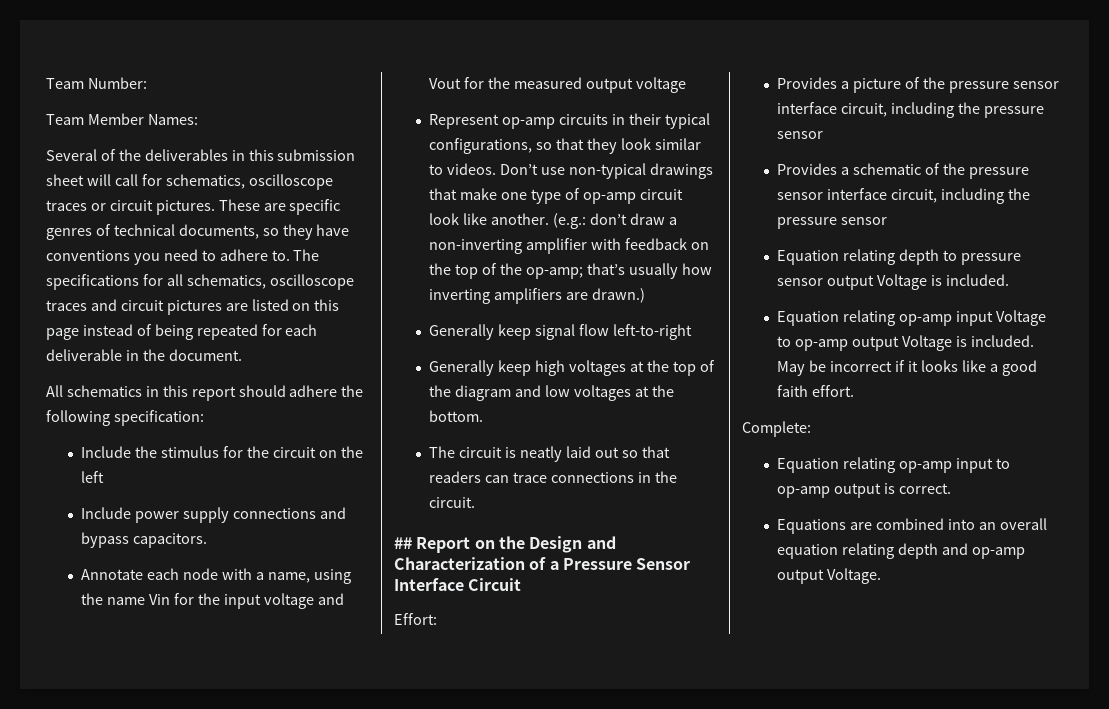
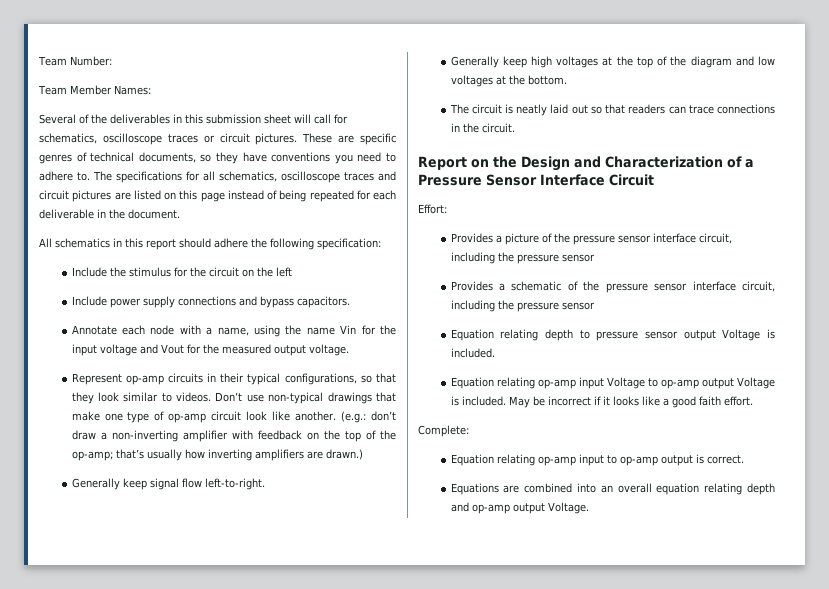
- Annotate each node with a name, using the name Vin for the input voltage and Vout for the measured output voltage
+ Annotate each node with a name, using the name Vin for the input voltage and Vout for the measured output voltage.
- Generally keep signal flow left-to-right
+ Generally keep signal flow left-to-right.
- ## Report on the Design and Characterization of a Pressure Sensor Interface Circuit
+ Report on the Design and Characterization of a Pressure Sensor Interface Circuit

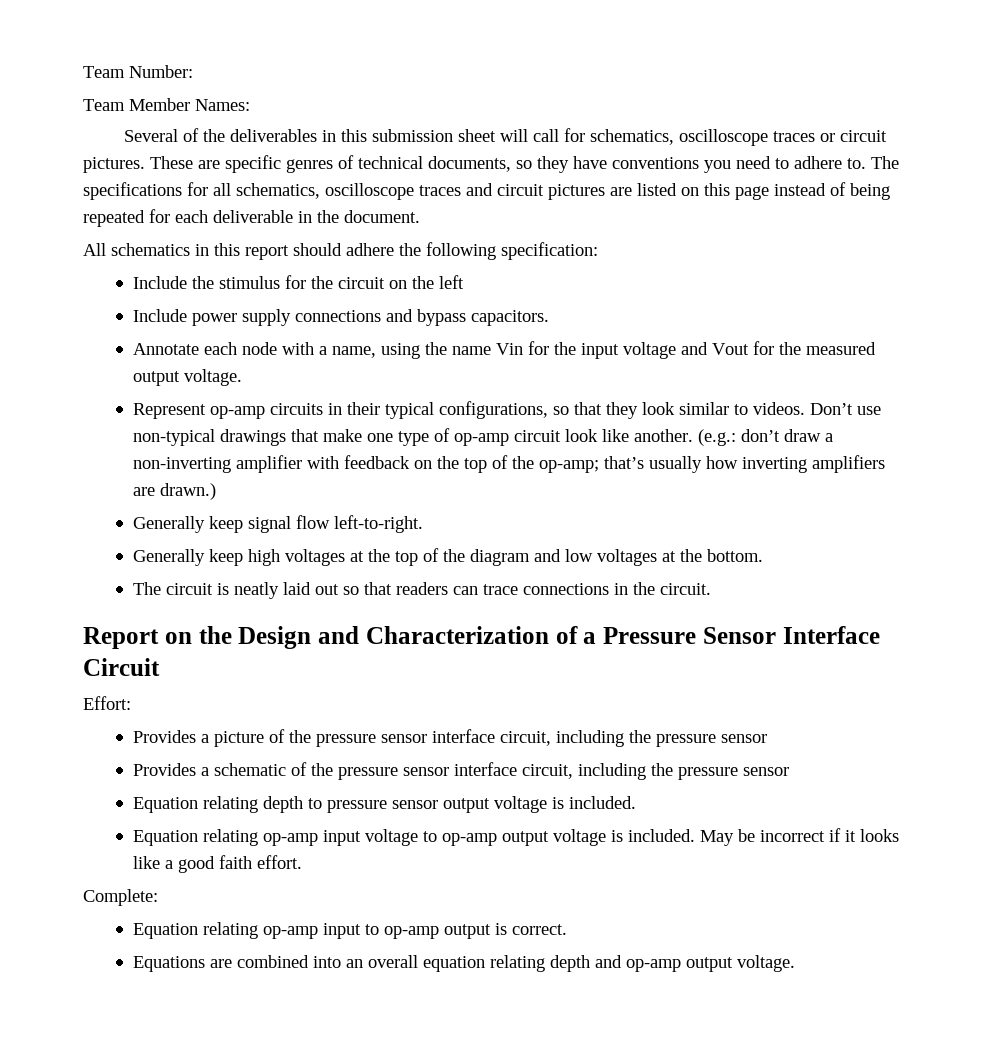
- Equation relating depth to pressure sensor output Voltage is included.
+ Equation relating depth to pressure sensor output voltage is included.
- Equation relating op-amp input Voltage to op-amp output Voltage is included.
+ Equation relating op-amp input voltage to op-amp output voltage is included.
- Equations are combined into an overall equation relating depth and op-amp output Voltage.
+ Equations are combined into an overall equation relating depth and op-amp output voltage.

